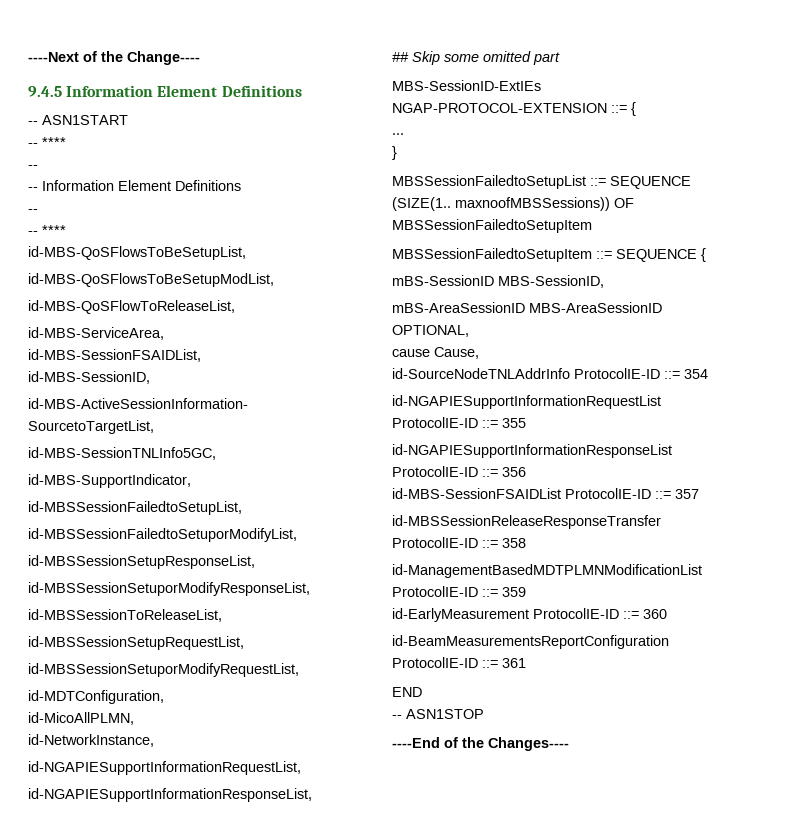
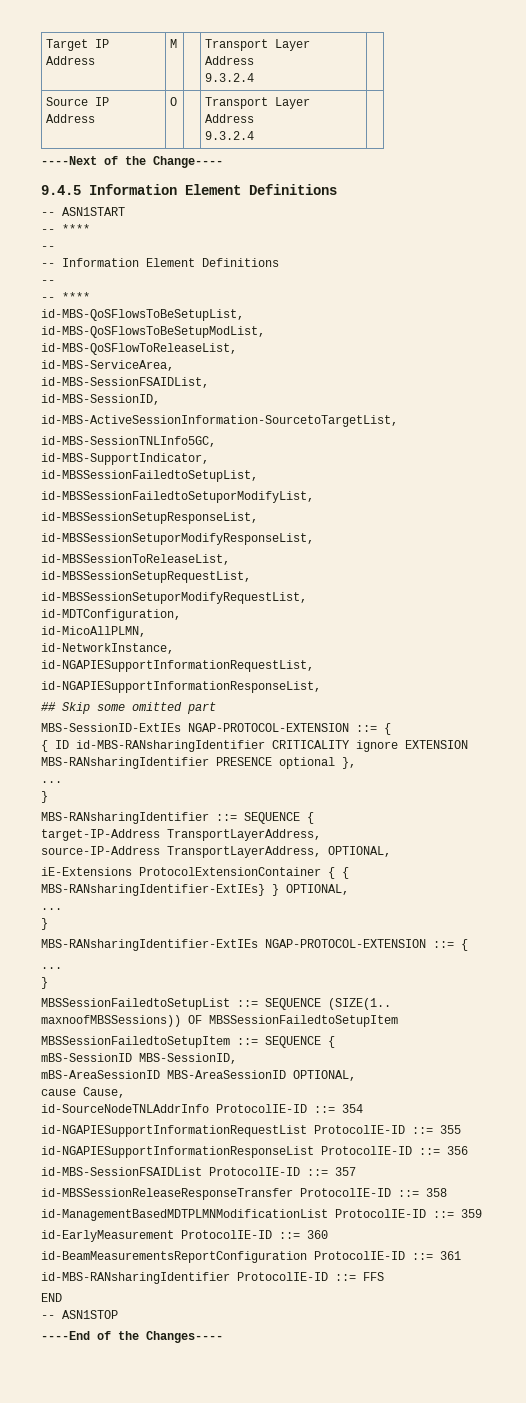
+ Target IP Address | M | | Transport Layer Address
+ 9.3.2.4 |
+ Source IP Address | O | | Transport Layer Address
+ 9.3.2.4 |
+ { ID id-MBS-RANsharingIdentifier CRITICALITY ignore EXTENSION MBS-RANsharingIdentifier PRESENCE optional },
+ ...
+ }
+ MBS-RANsharingIdentifier ::= SEQUENCE {
+ target-IP-Address TransportLayerAddress,
+ source-IP-Address TransportLayerAddress, OPTIONAL,
+ iE-Extensions ProtocolExtensionContainer { { MBS-RANsharingIdentifier-ExtIEs} } OPTIONAL,
+ ...
+ }
+ MBS-RANsharingIdentifier-ExtIEs NGAP-PROTOCOL-EXTENSION ::= {
+ id-MBS-RANsharingIdentifier ProtocolIE-ID ::= FFS

